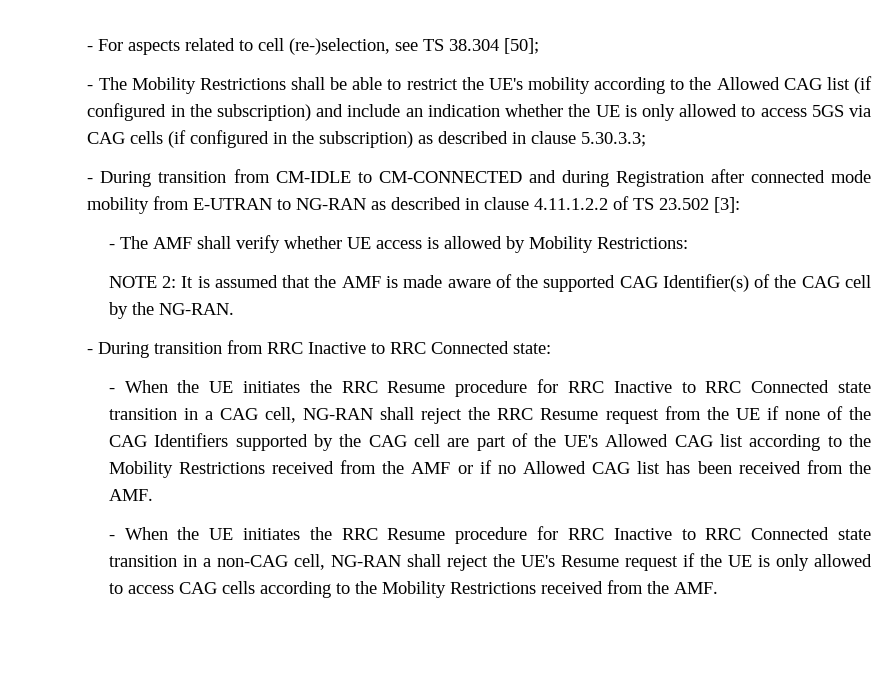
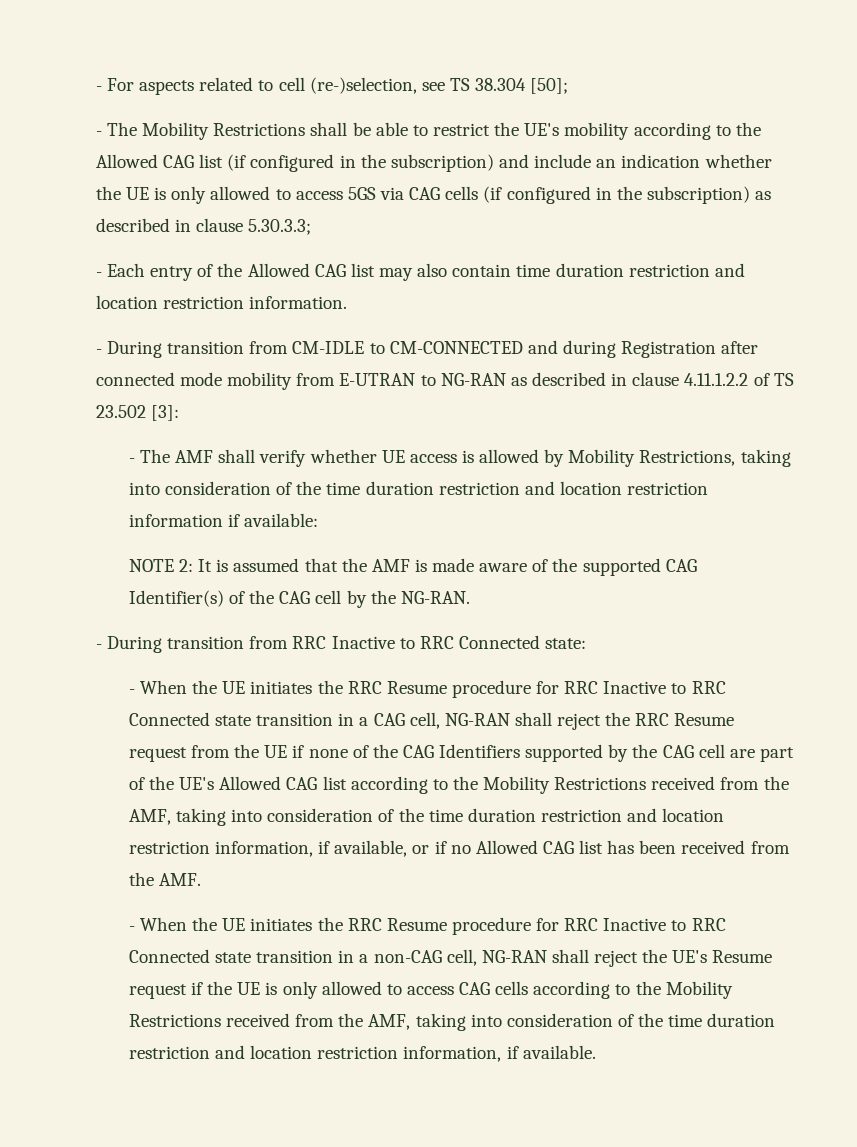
+ - Each entry of the Allowed CAG list may also contain time duration restriction and location restriction information.
- - The AMF shall verify whether UE access is allowed by Mobility Restrictions:
+ - The AMF shall verify whether UE access is allowed by Mobility Restrictions, taking into consideration of the time duration restriction and location restriction information if available:
- - When the UE initiates the RRC Resume procedure for RRC Inactive to RRC Connected state transition in a CAG cell, NG-RAN shall reject the RRC Resume request from the UE if none of the CAG Identifiers supported by the CAG cell are part of the UE's Allowed CAG list according to the Mobility Restrictions received from the AMF or if no Allowed CAG list has been received from the AMF.
+ - When the UE initiates the RRC Resume procedure for RRC Inactive to RRC Connected state transition in a CAG cell, NG-RAN shall reject the RRC Resume request from the UE if none of the CAG Identifiers supported by the CAG cell are part of the UE's Allowed CAG list according to the Mobility Restrictions received from the AMF, taking into consideration of the time duration restriction and location restriction information, if available, or if no Allowed CAG list has been received from the AMF.
- - When the UE initiates the RRC Resume procedure for RRC Inactive to RRC Connected state transition in a non-CAG cell, NG-RAN shall reject the UE's Resume request if the UE is only allowed to access CAG cells according to the Mobility Restrictions received from the AMF.
+ - When the UE initiates the RRC Resume procedure for RRC Inactive to RRC Connected state transition in a non-CAG cell, NG-RAN shall reject the UE's Resume request if the UE is only allowed to access CAG cells according to the Mobility Restrictions received from the AMF, taking into consideration of the time duration restriction and location restriction information, if available.

